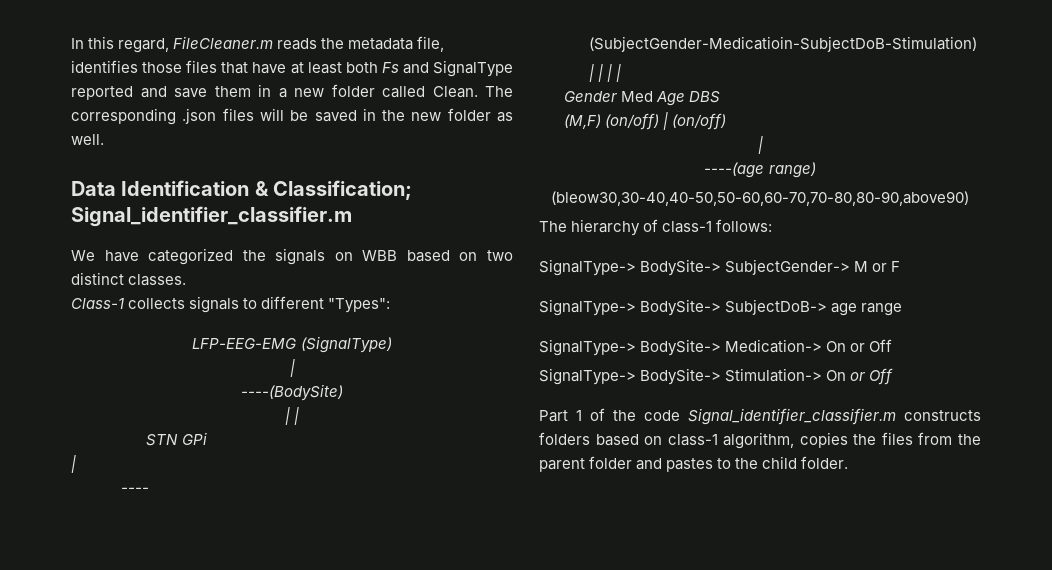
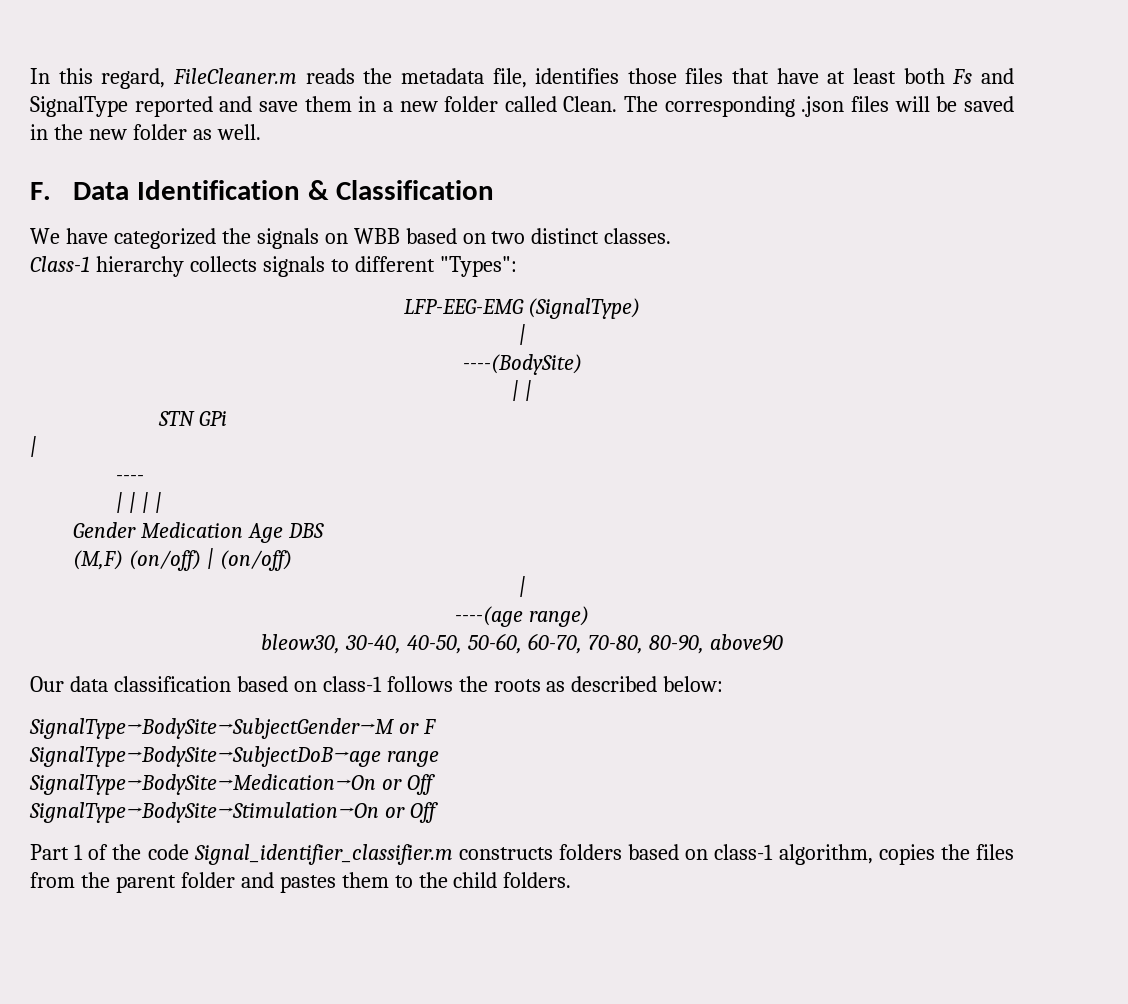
- Data Identification & Classification; Signal_identifier_classifier.m
+ F. Data Identification & Classification
- Class-1 collects signals to different "Types":
+ Class-1 hierarchy collects signals to different "Types":
- ---- (SubjectGender-Medicatioin-SubjectDoB-Stimulation)
+ ----
- Gender Med Age DBS
+ Gender Medication Age DBS
- (bleow30,30-40,40-50,50-60,60-70,70-80,80-90,above90)
- The hierarchy of class-1 follows:
- SignalType-> BodySite-> SubjectGender-> M or F
- SignalType-> BodySite-> SubjectDoB-> age range
- SignalType-> BodySite-> Medication-> On or Off
- SignalType-> BodySite-> Stimulation-> On or Off
+ bleow30, 30-40, 40-50, 50-60, 60-70, 70-80, 80-90, above90
+ Our data classification based on class-1 follows the roots as described below:
+ SignalType→BodySite→SubjectGender→M or F
+ SignalType→BodySite→SubjectDoB→age range
+ SignalType→BodySite→Medication→On or Off
+ SignalType→BodySite→Stimulation→On or Off
- Part 1 of the code Signal_identifier_classifier.m constructs folders based on class-1 algorithm, copies the files from the parent folder and pastes to the child folder.
+ Part 1 of the code Signal_identifier_classifier.m constructs folders based on class-1 algorithm, copies the files from the parent folder and pastes them to the child folders.

